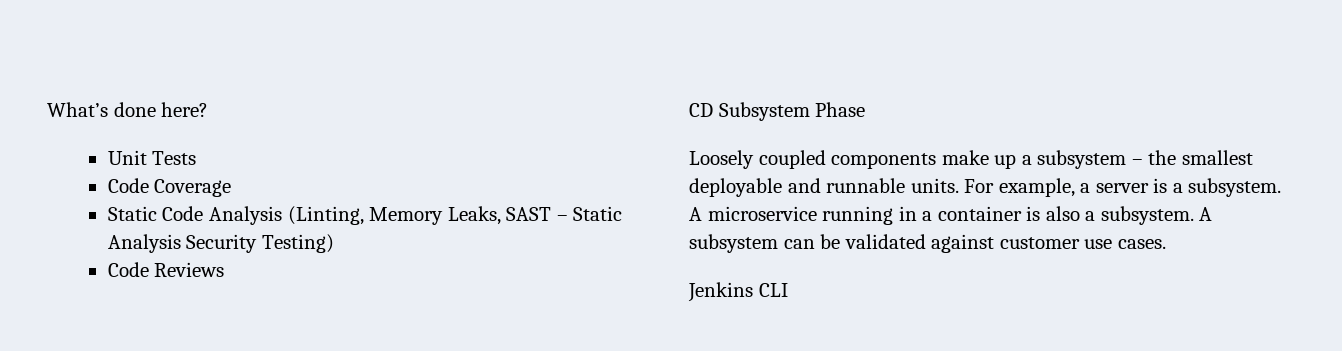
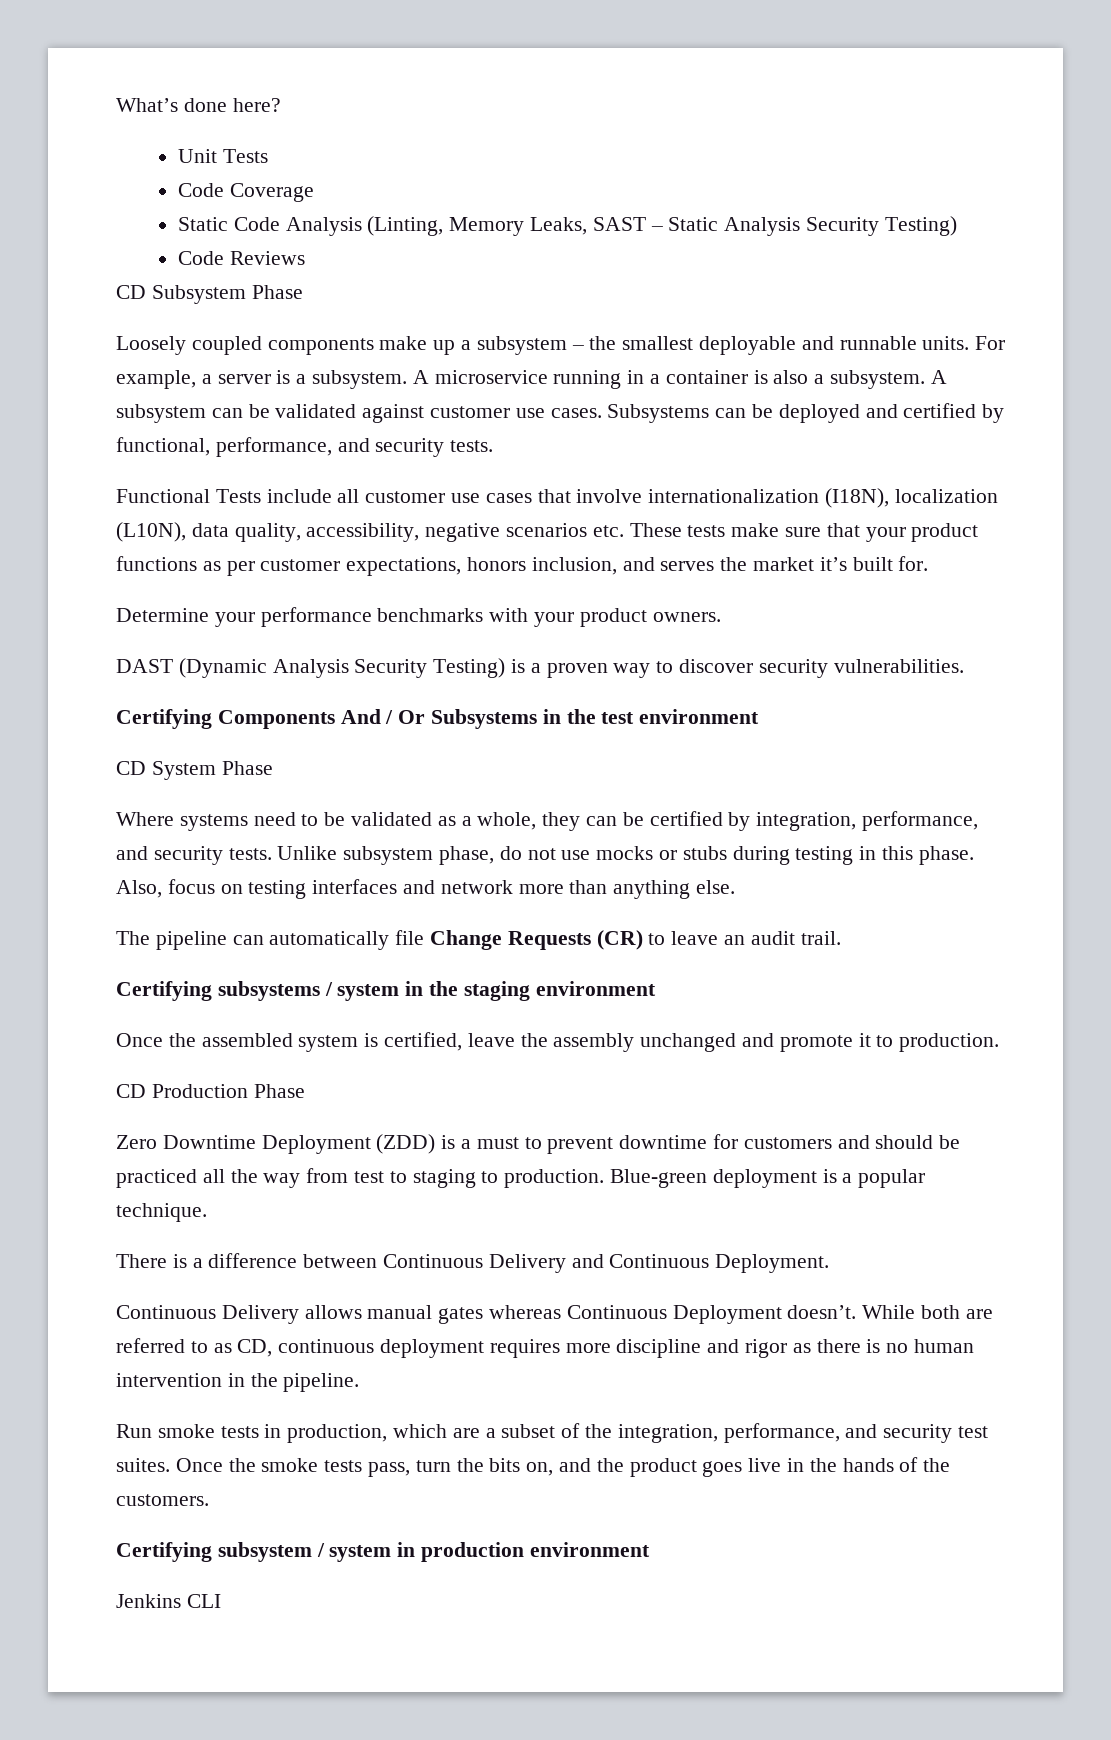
+ Subsystems can be deployed and certified by functional, performance, and security tests.
+ Functional Tests include all customer use cases that involve internationalization (I18N), localization (L10N), data quality, accessibility, negative scenarios etc. These tests make sure that your product functions as per customer expectations, honors inclusion, and serves the market it’s built for.
+ Determine your performance benchmarks with your product owners.
+ DAST (Dynamic Analysis Security Testing) is a proven way to discover security vulnerabilities.
+ Certifying Components And / Or Subsystems in the test environment
+ CD System Phase
+ Where systems need to be validated as a whole, they can be certified by integration, performance, and security tests. Unlike subsystem phase, do not use mocks or stubs during testing in this phase. Also, focus on testing interfaces and network more than anything else.
+ The pipeline can automatically file Change Requests (CR) to leave an audit trail.
+ Certifying subsystems / system in the staging environment
+ Once the assembled system is certified, leave the assembly unchanged and promote it to production.
+ CD Production Phase
+ Zero Downtime Deployment (ZDD) is a must to prevent downtime for customers and should be practiced all the way from test to staging to production. Blue-green deployment is a popular technique.
+ There is a difference between Continuous Delivery and Continuous Deployment.
+ Continuous Delivery allows manual gates whereas Continuous Deployment doesn’t. While both are referred to as CD, continuous deployment requires more discipline and rigor as there is no human intervention in the pipeline.
+ Run smoke tests in production, which are a subset of the integration, performance, and security test suites. Once the smoke tests pass, turn the bits on, and the product goes live in the hands of the customers.
+ Certifying subsystem / system in production environment

